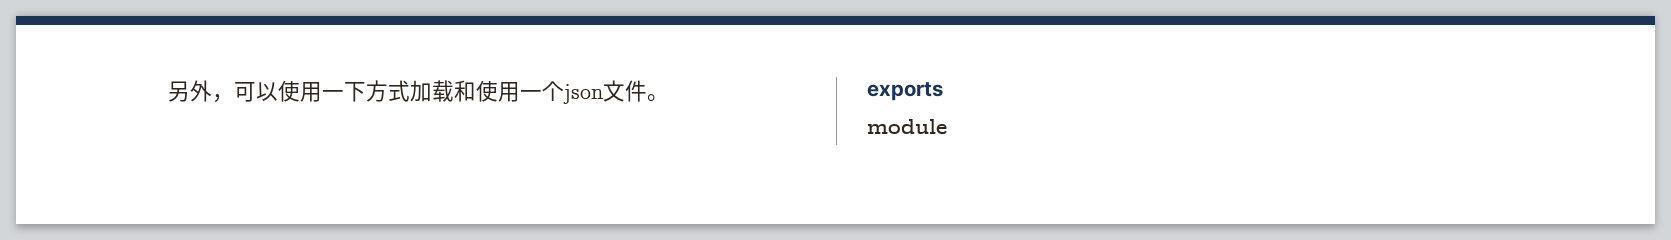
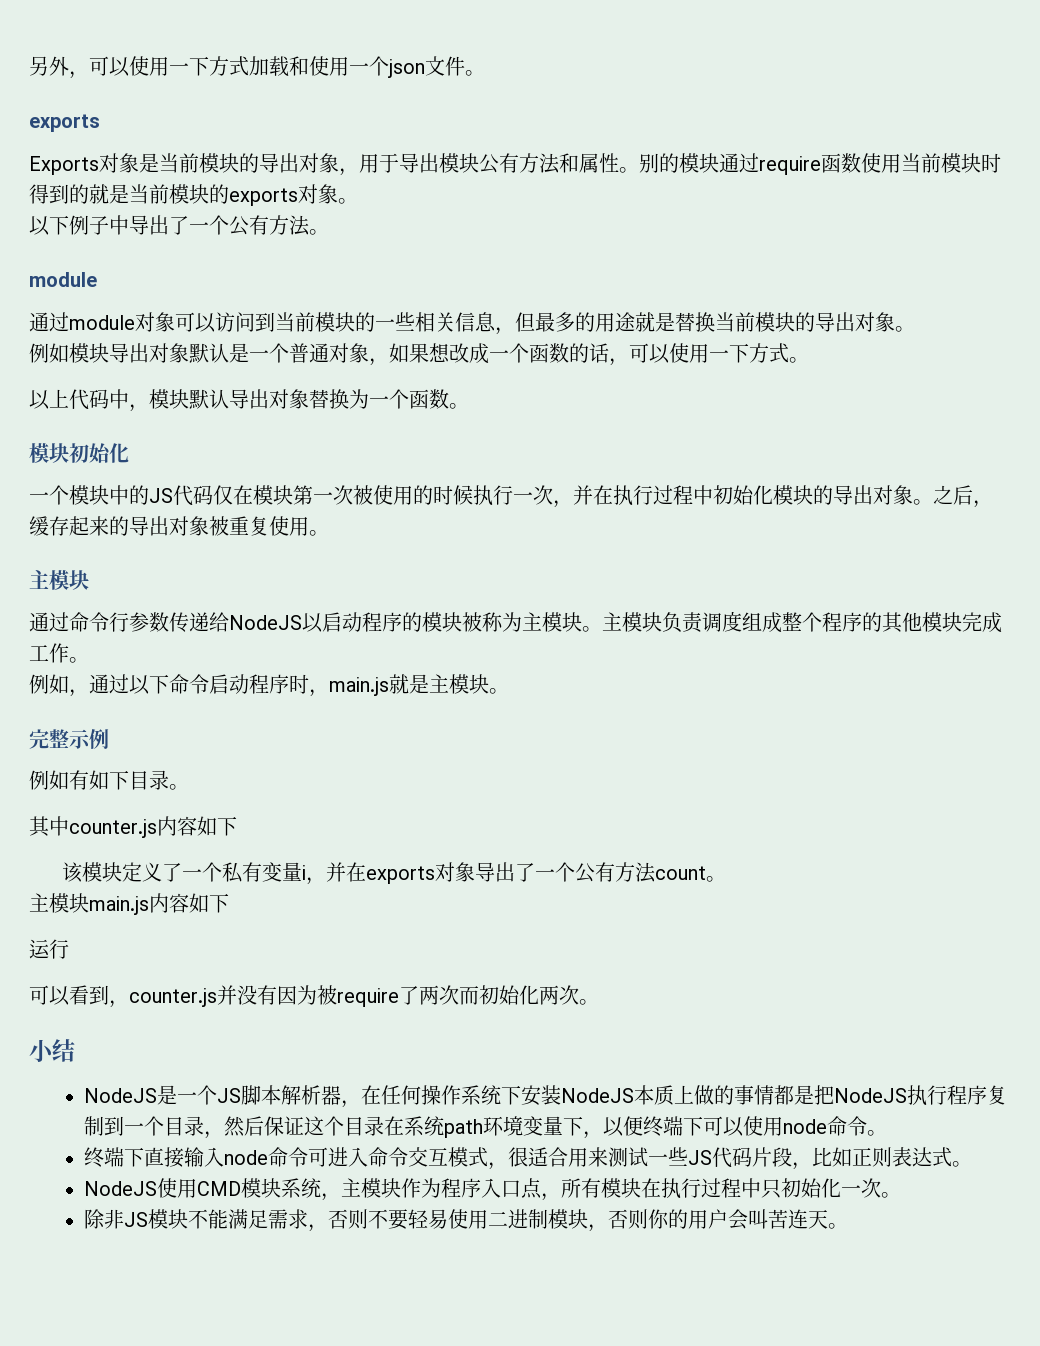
+ Exports对象是当前模块的导出对象，用于导出模块公有方法和属性。别的模块通过require函数使用当前模块时得到的就是当前模块的exports对象。
+ 以下例子中导出了一个公有方法。
  module
+ 通过module对象可以访问到当前模块的一些相关信息，但最多的用途就是替换当前模块的导出对象。
+ 例如模块导出对象默认是一个普通对象，如果想改成一个函数的话，可以使用一下方式。
+ 以上代码中，模块默认导出对象替换为一个函数。
+ 模块初始化
+ 一个模块中的JS代码仅在模块第一次被使用的时候执行一次，并在执行过程中初始化模块的导出对象。之后，缓存起来的导出对象被重复使用。
+ 主模块
+ 通过命令行参数传递给NodeJS以启动程序的模块被称为主模块。主模块负责调度组成整个程序的其他模块完成工作。
+ 例如，通过以下命令启动程序时，main.js就是主模块。
+ 完整示例
+ 例如有如下目录。
+ 其中counter.js内容如下
+ 该模块定义了一个私有变量i，并在exports对象导出了一个公有方法count。
+ 主模块main.js内容如下
+ 运行
+ 可以看到，counter.js并没有因为被require了两次而初始化两次。
+ 小结
+ NodeJS是一个JS脚本解析器，在任何操作系统下安装NodeJS本质上做的事情都是把NodeJS执行程序复制到一个目录，然后保证这个目录在系统path环境变量下，以便终端下可以使用node命令。
+ 终端下直接输入node命令可进入命令交互模式，很适合用来测试一些JS代码片段，比如正则表达式。
+ NodeJS使用CMD模块系统，主模块作为程序入口点，所有模块在执行过程中只初始化一次。
+ 除非JS模块不能满足需求，否则不要轻易使用二进制模块，否则你的用户会叫苦连天。

